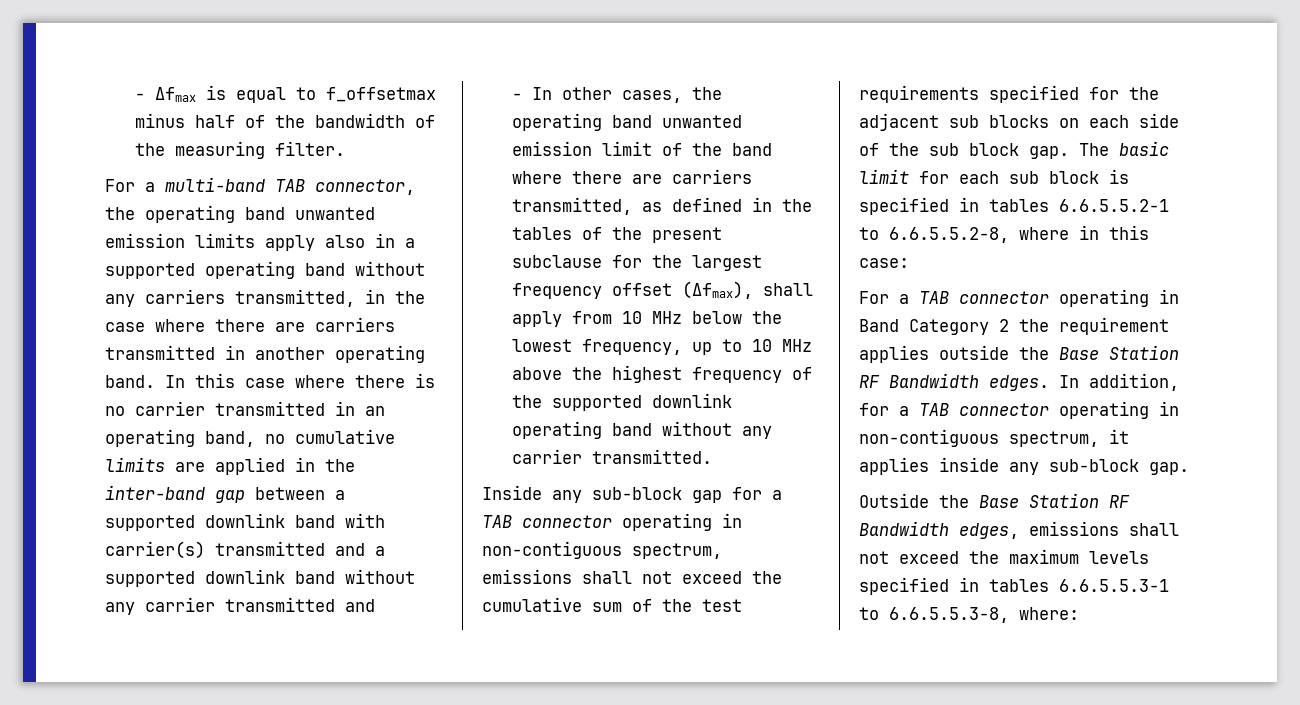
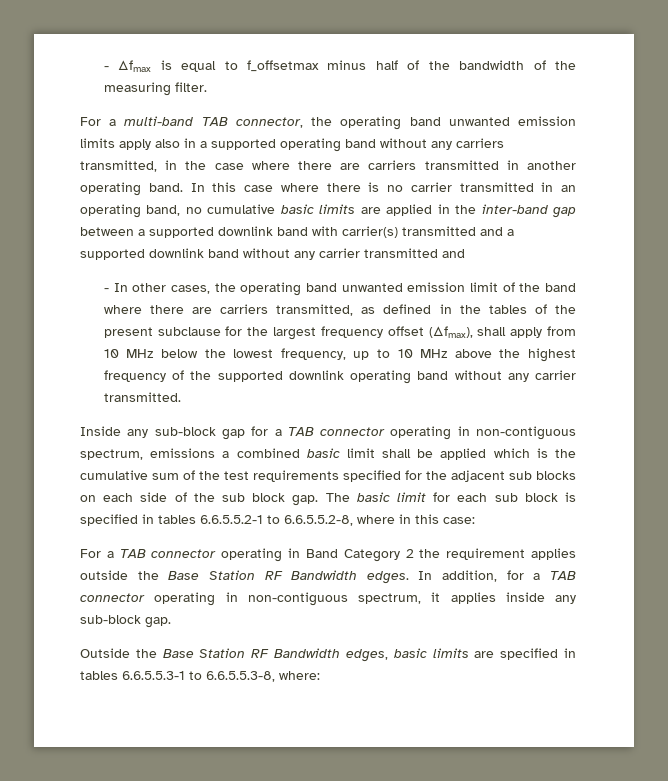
- In this case where there is no carrier transmitted in an operating band, no cumulative limits are applied in the inter-band gap between a supported downlink band with carrier(s) transmitted and a supported downlink band without any carrier transmitted and
+ In this case where there is no carrier transmitted in an operating band, no cumulative basic limits are applied in the inter-band gap between a supported downlink band with carrier(s) transmitted and a supported downlink band without any carrier transmitted and
- Inside any sub-block gap for a TAB connector operating in non-contiguous spectrum, emissions shall not exceed the cumulative sum of the test requirements specified for the adjacent sub blocks on each side of the sub block gap.
+ Inside any sub-block gap for a TAB connector operating in non-contiguous spectrum, emissions a combined basic limit shall be applied which is the cumulative sum of the test requirements specified for the adjacent sub blocks on each side of the sub block gap.
- Outside the Base Station RF Bandwidth edges, emissions shall not exceed the maximum levels specified in tables 6.6.5.5.3-1 to 6.6.5.5.3-8, where:
+ Outside the Base Station RF Bandwidth edges, basic limits are specified in tables 6.6.5.5.3-1 to 6.6.5.5.3-8, where:

